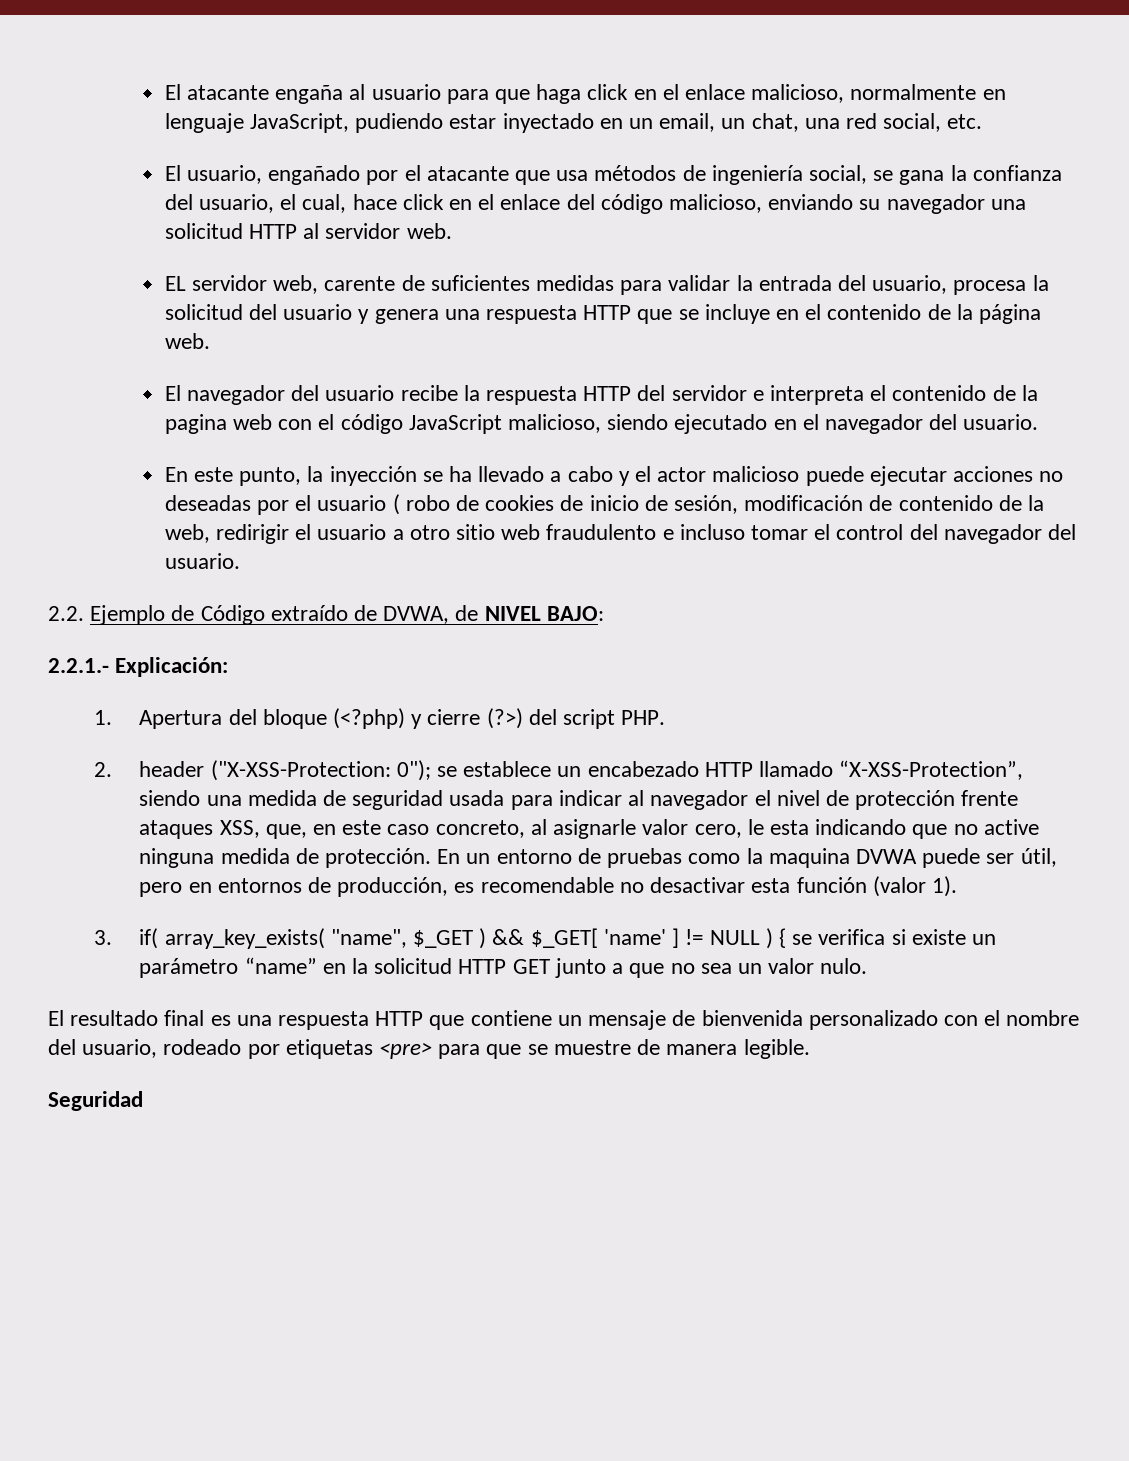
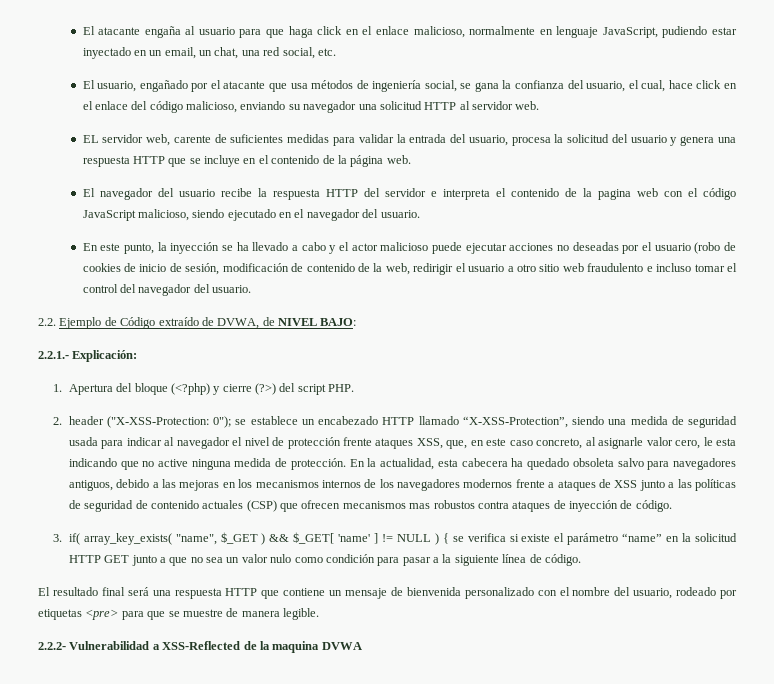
- En este punto, la inyección se ha llevado a cabo y el actor malicioso puede ejecutar acciones no deseadas por el usuario ( robo de cookies de inicio de sesión, modificación de contenido de la web, redirigir el usuario a otro sitio web fraudulento e incluso tomar el control del navegador del usuario.
+ En este punto, la inyección se ha llevado a cabo y el actor malicioso puede ejecutar acciones no deseadas por el usuario (robo de cookies de inicio de sesión, modificación de contenido de la web, redirigir el usuario a otro sitio web fraudulento e incluso tomar el control del navegador del usuario.
- En un entorno de pruebas como la maquina DVWA puede ser útil, pero en entornos de producción, es recomendable no desactivar esta función (valor 1).
+ En la actualidad, esta cabecera ha quedado obsoleta salvo para navegadores antiguos, debido a las mejoras en los mecanismos internos de los navegadores modernos frente a ataques de XSS junto a las políticas de seguridad de contenido actuales (CSP) que ofrecen mecanismos mas robustos contra ataques de inyección de código.
- 3. if( array_key_exists( "name", $_GET ) && $_GET[ 'name' ] != NULL ) { se verifica si existe un parámetro “name” en la solicitud HTTP GET junto a que no sea un valor nulo.
+ 3. if( array_key_exists( "name", $_GET ) && $_GET[ 'name' ] != NULL ) { se verifica si existe el parámetro “name” en la solicitud HTTP GET junto a que no sea un valor nulo como condición para pasar a la siguiente línea de código.
- El resultado final es una respuesta HTTP que contiene un mensaje de bienvenida personalizado con el nombre del usuario, rodeado por etiquetas <pre> para que se muestre de manera legible.
+ El resultado final será una respuesta HTTP que contiene un mensaje de bienvenida personalizado con el nombre del usuario, rodeado por etiquetas <pre> para que se muestre de manera legible.
- Seguridad
+ 2.2.2- Vulnerabilidad a XSS-Reflected de la maquina DVWA

